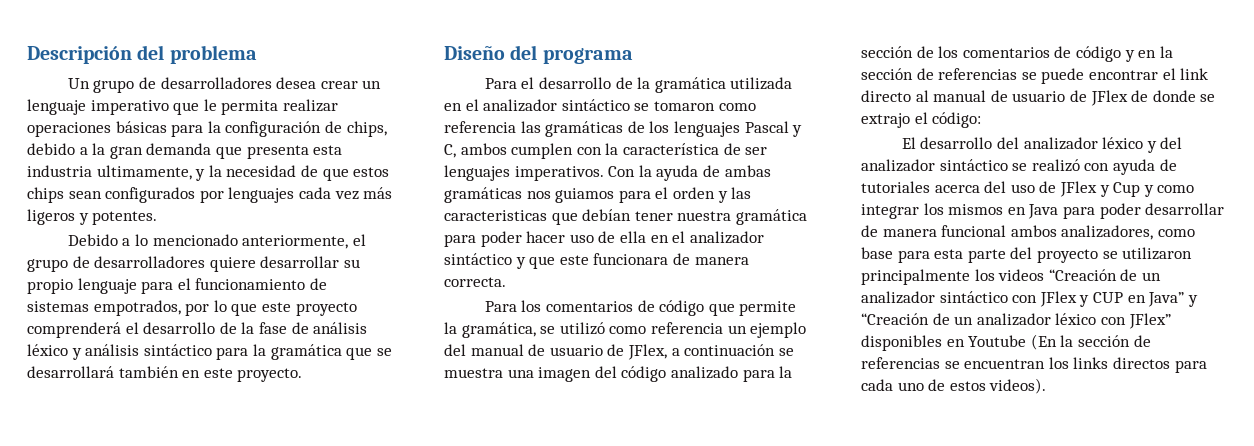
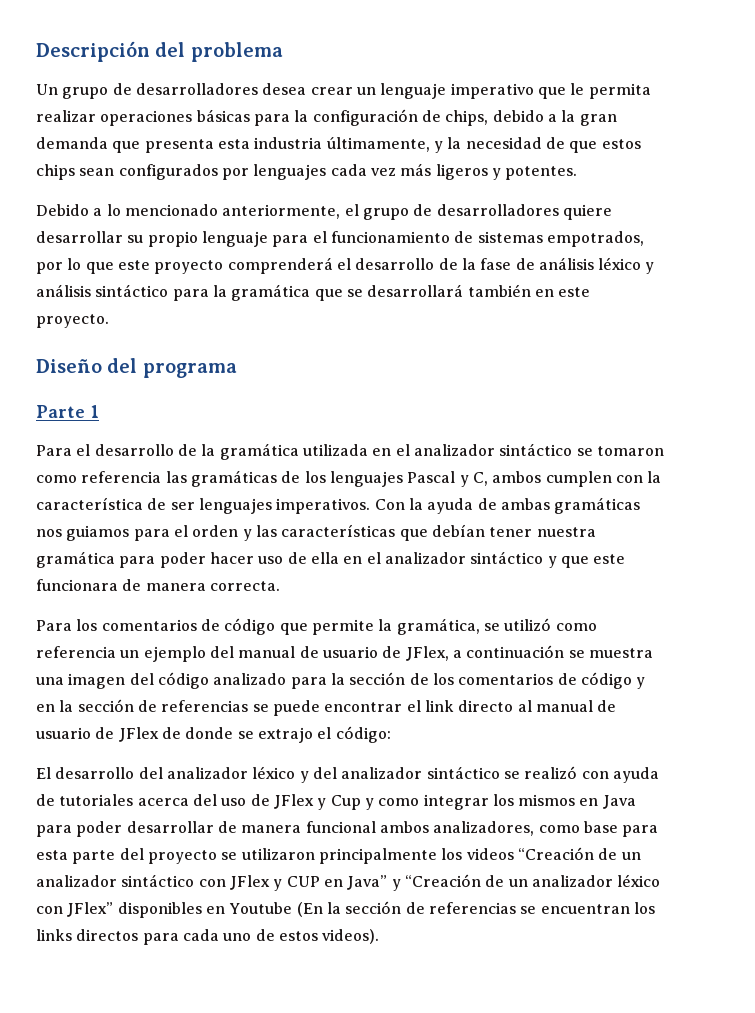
- Un grupo de desarrolladores desea crear un lenguaje imperativo que le permita realizar operaciones básicas para la configuración de chips, debido a la gran demanda que presenta esta industria ultimamente, y la necesidad de que estos chips sean configurados por lenguajes cada vez más ligeros y potentes.
+ Un grupo de desarrolladores desea crear un lenguaje imperativo que le permita realizar operaciones básicas para la configuración de chips, debido a la gran demanda que presenta esta industria últimamente, y la necesidad de que estos chips sean configurados por lenguajes cada vez más ligeros y potentes.
+ Parte 1
- Con la ayuda de ambas gramáticas nos guiamos para el orden y las caracteristicas que debían tener nuestra gramática para poder hacer uso de ella en el analizador sintáctico y que este funcionara de manera correcta.
+ Con la ayuda de ambas gramáticas nos guiamos para el orden y las características que debían tener nuestra gramática para poder hacer uso de ella en el analizador sintáctico y que este funcionara de manera correcta.

